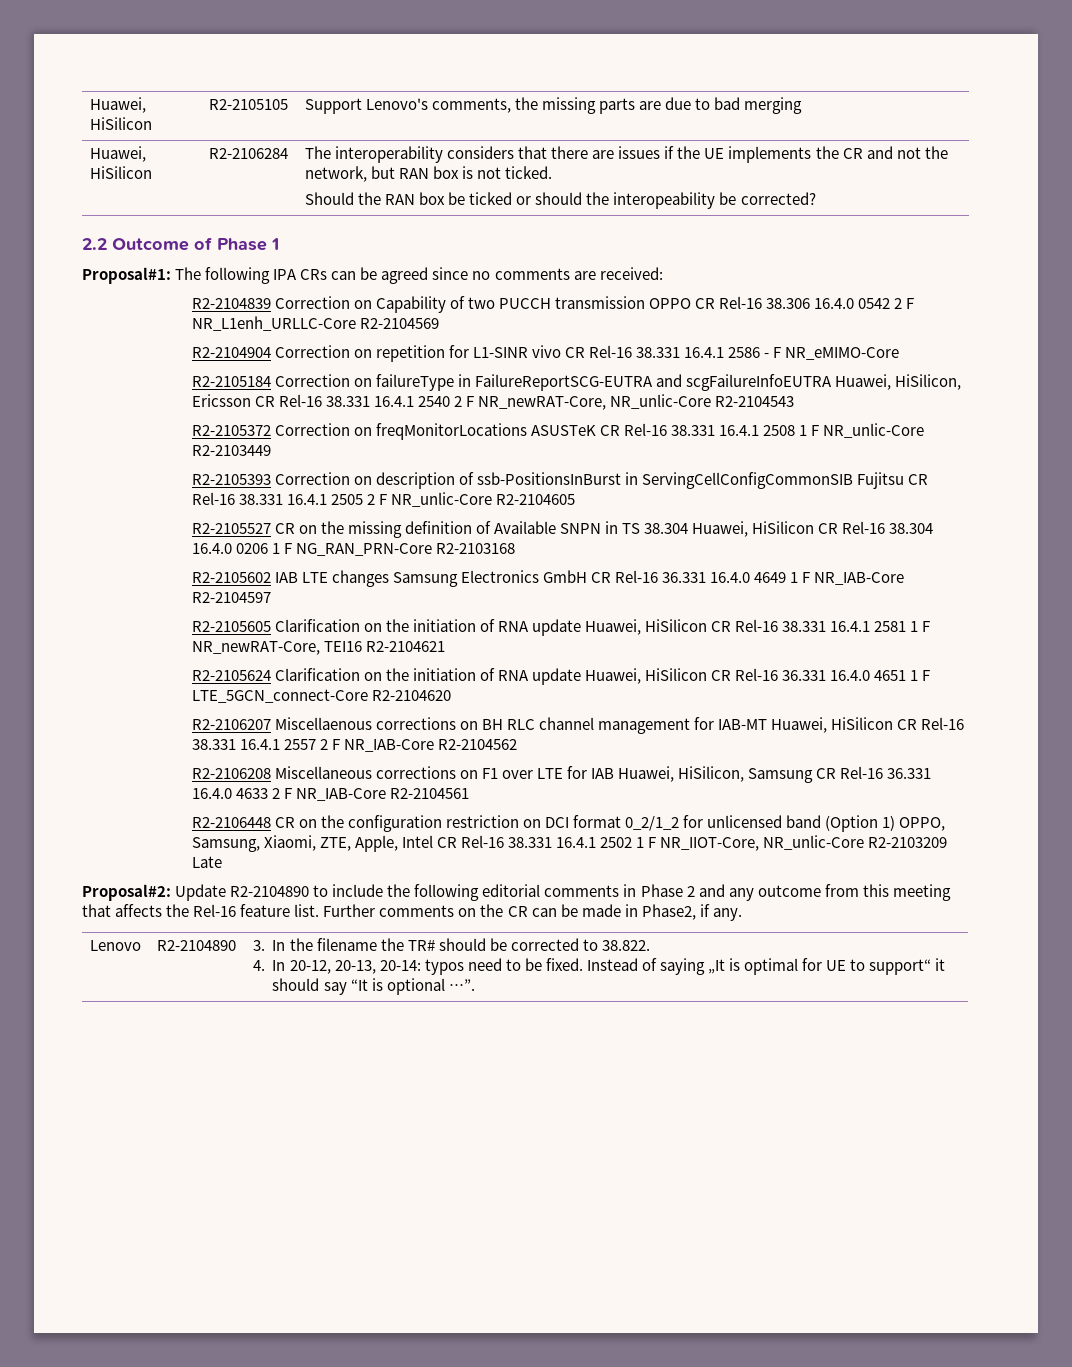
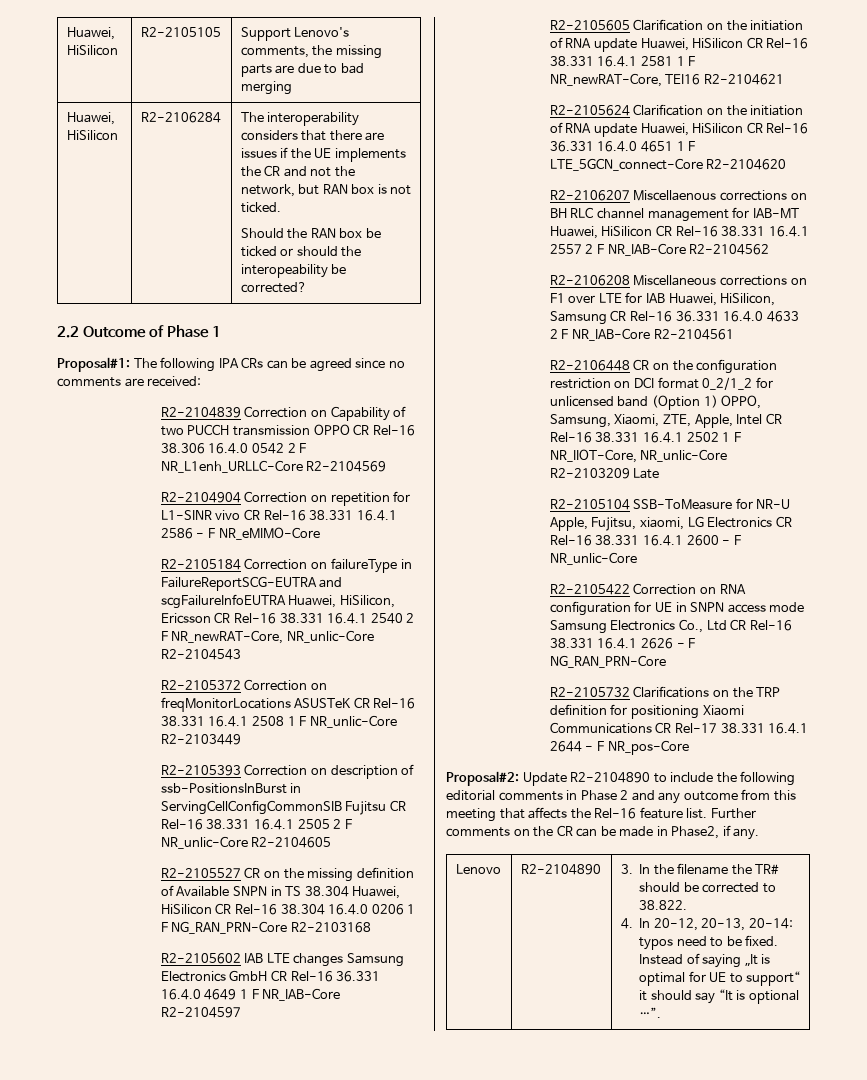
+ R2-2105104 SSB-ToMeasure for NR-U Apple, Fujitsu, xiaomi, LG Electronics CR Rel-16 38.331 16.4.1 2600 - F NR_unlic-Core
+ R2-2105422 Correction on RNA configuration for UE in SNPN access mode Samsung Electronics Co., Ltd CR Rel-16 38.331 16.4.1 2626 - F NG_RAN_PRN-Core
+ R2-2105732 Clarifications on the TRP definition for positioning Xiaomi Communications CR Rel-17 38.331 16.4.1 2644 - F NR_pos-Core

